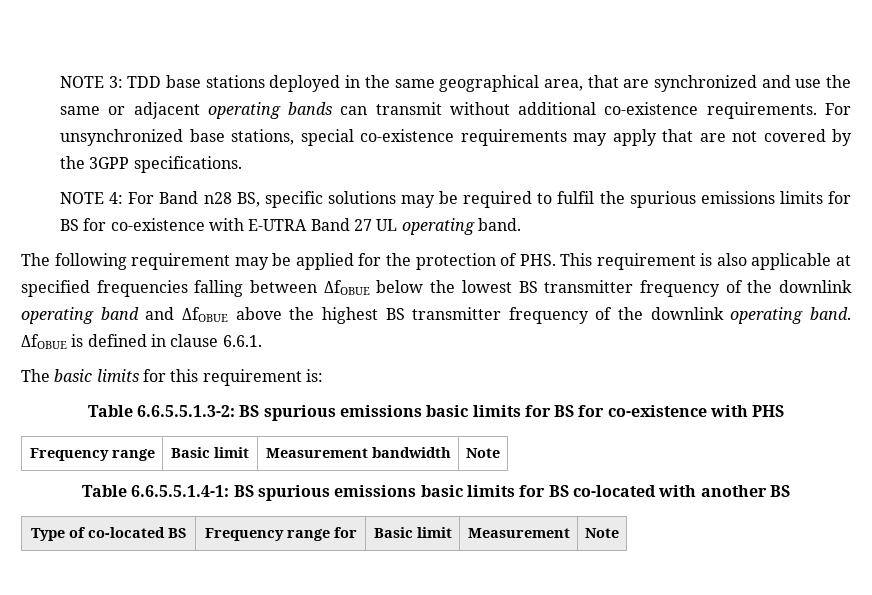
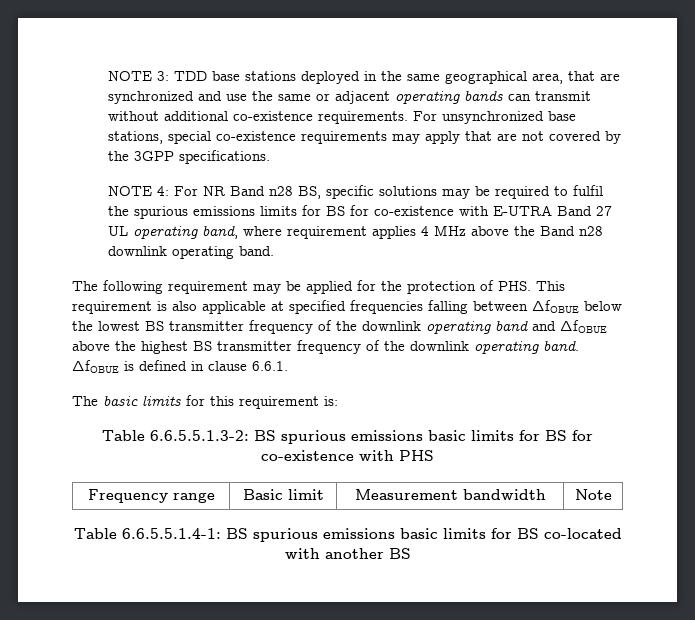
- NOTE 4: For Band n28 BS, specific solutions may be required to fulfil the spurious emissions limits for BS for co-existence with E-UTRA Band 27 UL operating band.
+ NOTE 4: For NR Band n28 BS, specific solutions may be required to fulfil the spurious emissions limits for BS for co-existence with E-UTRA Band 27 UL operating band, where requirement applies 4 MHz above the Band n28 downlink operating band.
- Type of co-located BS | Frequency range for | Basic limit | Measurement | Note

